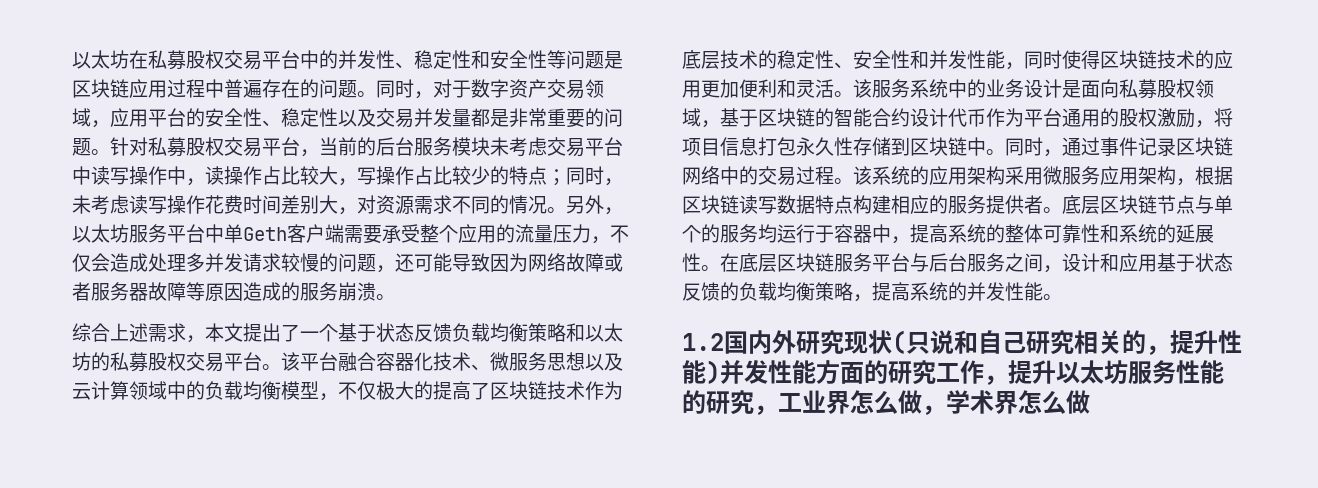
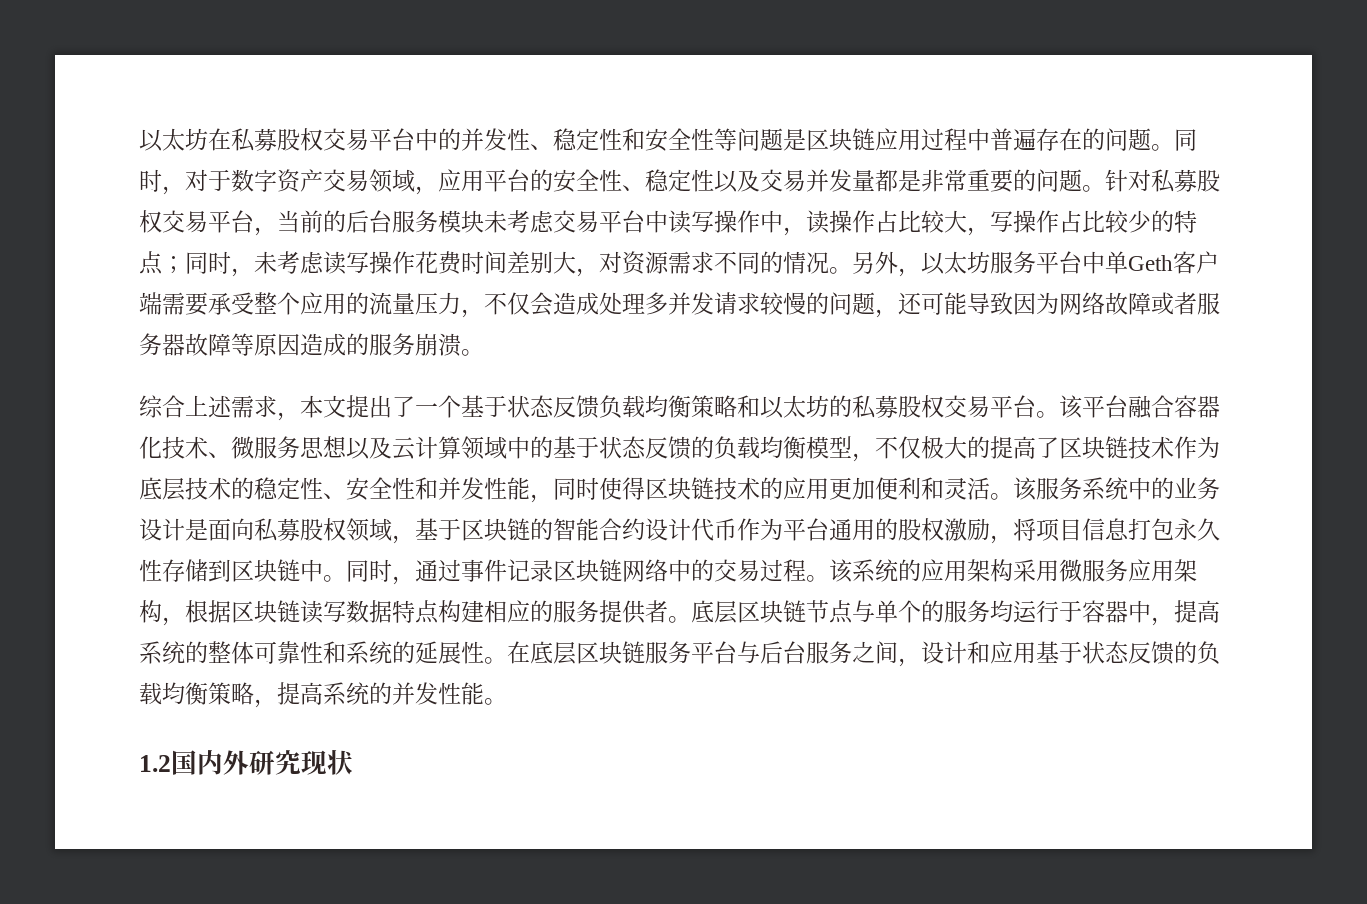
- 该平台融合容器化技术、微服务思想以及云计算领域中的负载均衡模型，不仅极大的提高了区块链技术作为底层技术的稳定性、安全性和并发性能，同时使得区块链技术的应用更加便利和灵活。
+ 该平台融合容器化技术、微服务思想以及云计算领域中的基于状态反馈的负载均衡模型，不仅极大的提高了区块链技术作为底层技术的稳定性、安全性和并发性能，同时使得区块链技术的应用更加便利和灵活。
- 1.2国内外研究现状(只说和自己研究相关的，提升性能)并发性能方面的研究工作，提升以太坊服务性能的研究，工业界怎么做，学术界怎么做
+ 1.2国内外研究现状

